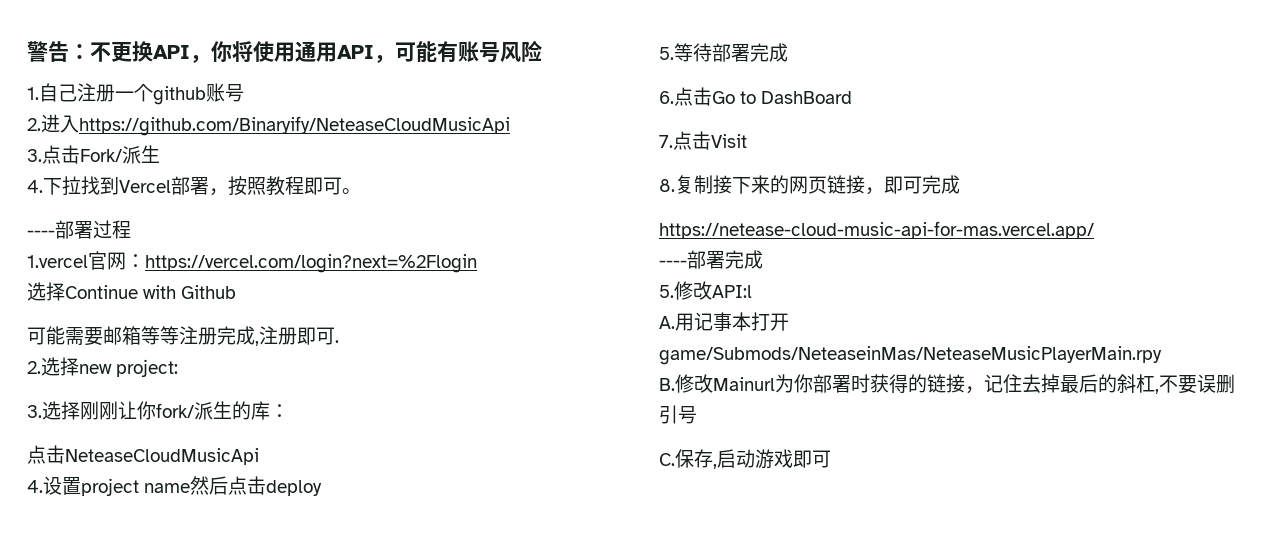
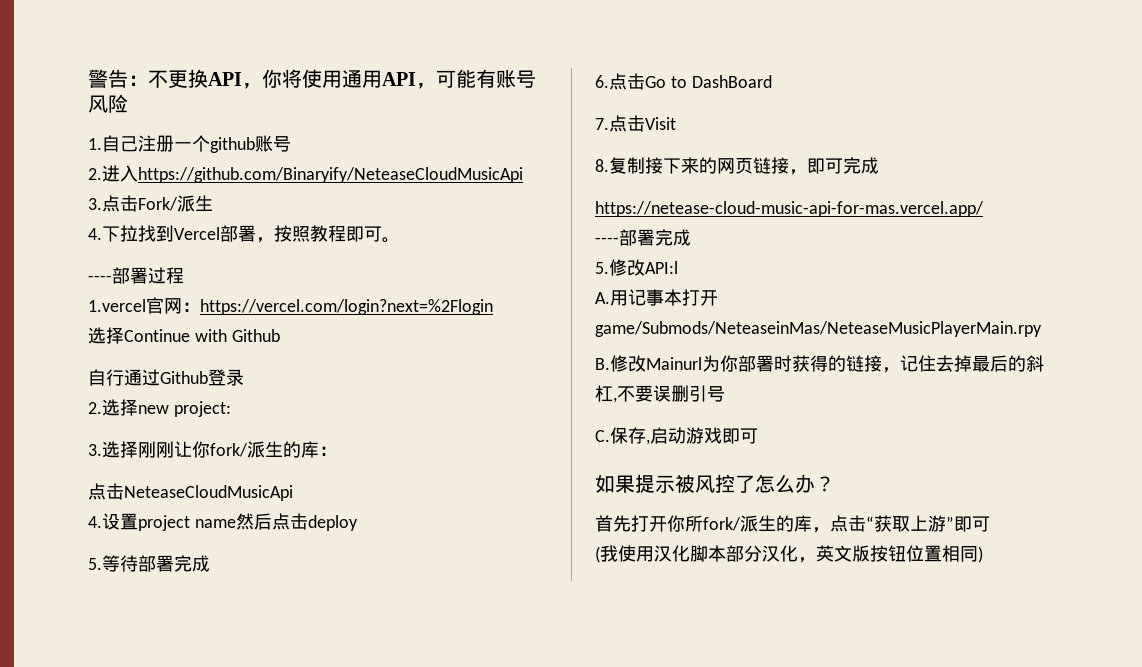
- 可能需要邮箱等等注册完成,注册即可.
+ 自行通过Github登录
+ 如果提示被风控了怎么办？
+ 首先打开你所fork/派生的库，点击“获取上游”即可
+ (我使用汉化脚本部分汉化，英文版按钮位置相同)

